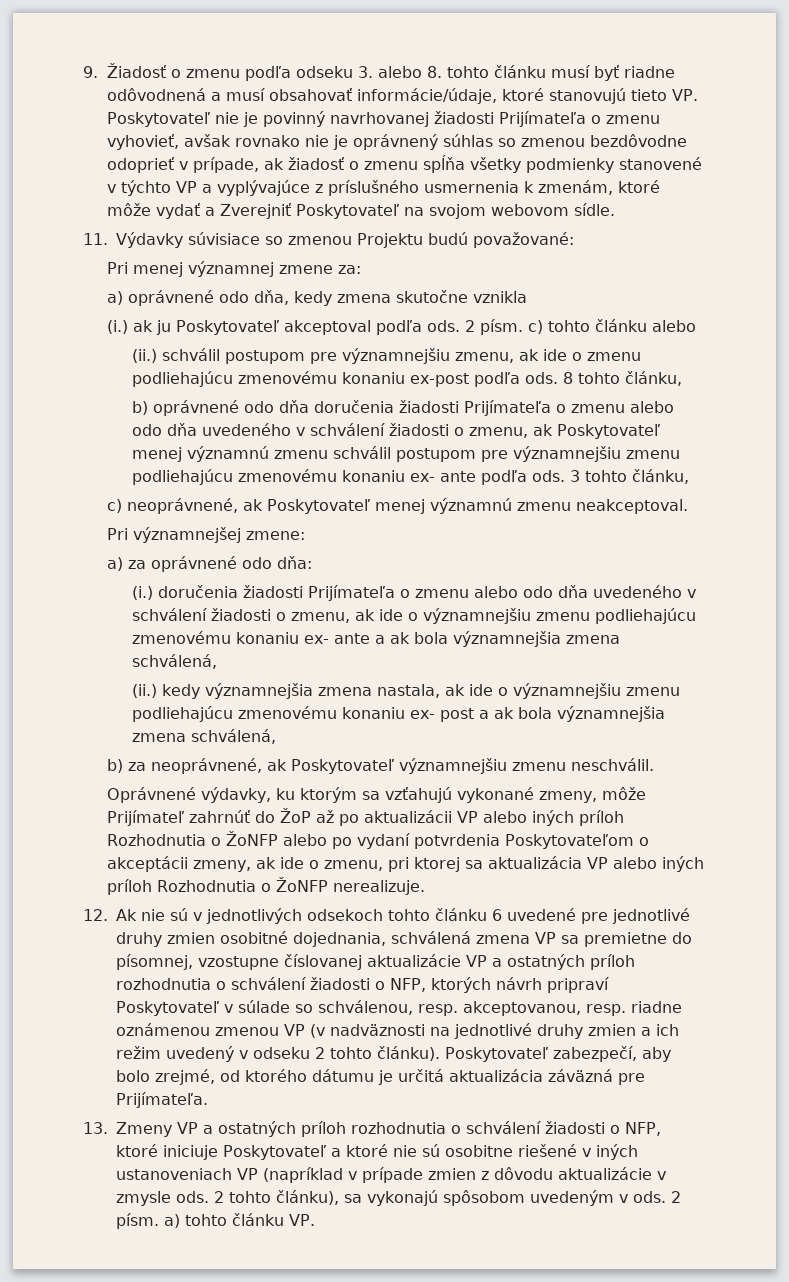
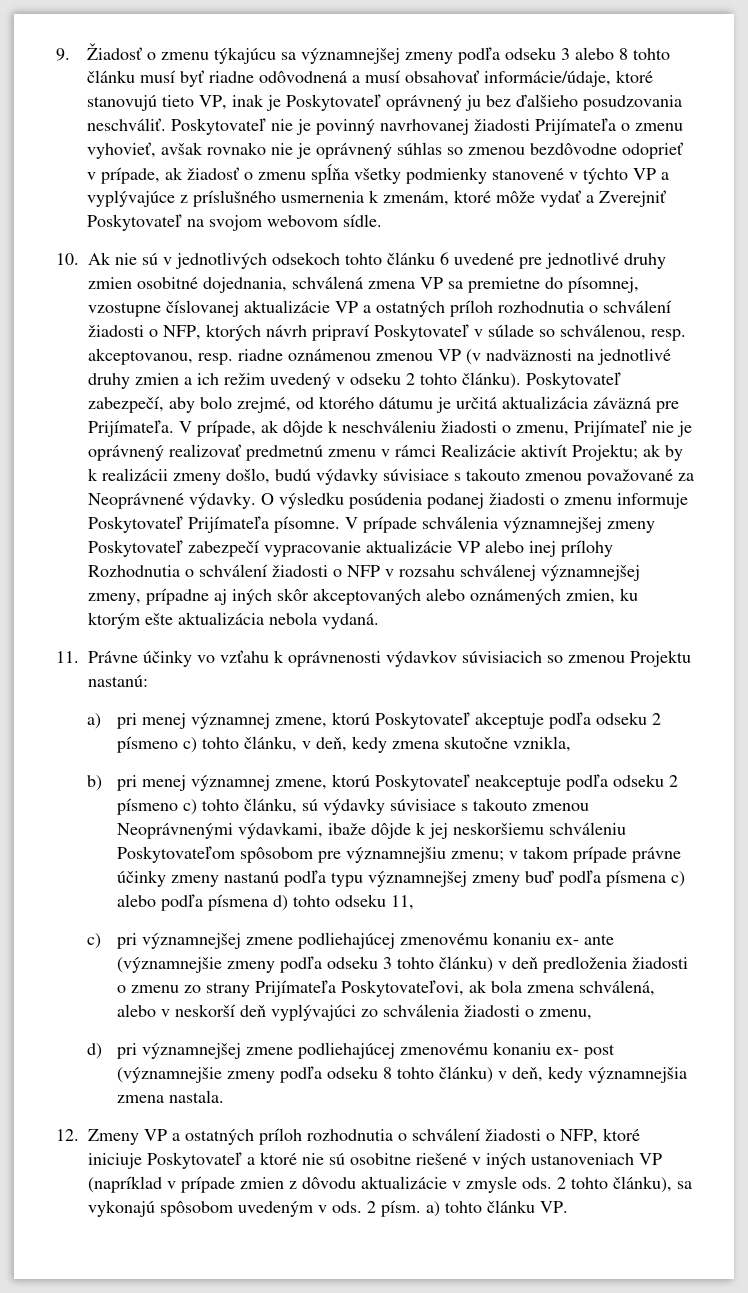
- 9. Žiadosť o zmenu podľa odseku 3. alebo 8. tohto článku musí byť riadne odôvodnená a musí obsahovať informácie/údaje, ktoré stanovujú tieto VP. Poskytovateľ nie je povinný navrhovanej žiadosti Prijímateľa o zmenu vyhovieť, avšak rovnako nie je oprávnený súhlas so zmenou bezdôvodne odoprieť v prípade, ak žiadosť o zmenu spĺňa všetky podmienky stanovené v týchto VP a vyplývajúce z príslušného usmernenia k zmenám, ktoré môže vydať a Zverejniť Poskytovateľ na svojom webovom sídle.
+ 9. Žiadosť o zmenu týkajúcu sa významnejšej zmeny podľa odseku 3 alebo 8 tohto článku musí byť riadne odôvodnená a musí obsahovať informácie/údaje, ktoré stanovujú tieto VP, inak je Poskytovateľ oprávnený ju bez ďalšieho posudzovania neschváliť. Poskytovateľ nie je povinný navrhovanej žiadosti Prijímateľa o zmenu vyhovieť, avšak rovnako nie je oprávnený súhlas so zmenou bezdôvodne odoprieť v prípade, ak žiadosť o zmenu spĺňa všetky podmienky stanovené v týchto VP a vyplývajúce z príslušného usmernenia k zmenám, ktoré môže vydať a Zverejniť Poskytovateľ na svojom webovom sídle.
- 11. Výdavky súvisiace so zmenou Projektu budú považované:
- Pri menej významnej zmene za:
- a) oprávnené odo dňa, kedy zmena skutočne vznikla
- (i.) ak ju Poskytovateľ akceptoval podľa ods. 2 písm. c) tohto článku alebo
- (ii.) schválil postupom pre významnejšiu zmenu, ak ide o zmenu podliehajúcu zmenovému konaniu ex-post podľa ods. 8 tohto článku,
- b) oprávnené odo dňa doručenia žiadosti Prijímateľa o zmenu alebo odo dňa uvedeného v schválení žiadosti o zmenu, ak Poskytovateľ menej významnú zmenu schválil postupom pre významnejšiu zmenu podliehajúcu zmenovému konaniu ex- ante podľa ods. 3 tohto článku,
- c) neoprávnené, ak Poskytovateľ menej významnú zmenu neakceptoval.
- Pri významnejšej zmene:
- a) za oprávnené odo dňa:
- (i.) doručenia žiadosti Prijímateľa o zmenu alebo odo dňa uvedeného v schválení žiadosti o zmenu, ak ide o významnejšiu zmenu podliehajúcu zmenovému konaniu ex- ante a ak bola významnejšia zmena schválená,
- (ii.) kedy významnejšia zmena nastala, ak ide o významnejšiu zmenu podliehajúcu zmenovému konaniu ex- post a ak bola významnejšia zmena schválená,
- b) za neoprávnené, ak Poskytovateľ významnejšiu zmenu neschválil.
- Oprávnené výdavky, ku ktorým sa vzťahujú vykonané zmeny, môže Prijímateľ zahrnúť do ŽoP až po aktualizácii VP alebo iných príloh Rozhodnutia o ŽoNFP alebo po vydaní potvrdenia Poskytovateľom o akceptácii zmeny, ak ide o zmenu, pri ktorej sa aktualizácia VP alebo iných príloh Rozhodnutia o ŽoNFP nerealizuje.
- 12. Ak nie sú v jednotlivých odsekoch tohto článku 6 uvedené pre jednotlivé druhy zmien osobitné dojednania, schválená zmena VP sa premietne do písomnej, vzostupne číslovanej aktualizácie VP a ostatných príloh rozhodnutia o schválení žiadosti o NFP, ktorých návrh pripraví Poskytovateľ v súlade so schválenou, resp. akceptovanou, resp. riadne oznámenou zmenou VP (v nadväznosti na jednotlivé druhy zmien a ich režim uvedený v odseku 2 tohto článku).
+ 10. Ak nie sú v jednotlivých odsekoch tohto článku 6 uvedené pre jednotlivé druhy zmien osobitné dojednania, schválená zmena VP sa premietne do písomnej, vzostupne číslovanej aktualizácie VP a ostatných príloh rozhodnutia o schválení žiadosti o NFP, ktorých návrh pripraví Poskytovateľ v súlade so schválenou, resp. akceptovanou, resp. riadne oznámenou zmenou VP (v nadväznosti na jednotlivé druhy zmien a ich režim uvedený v odseku 2 tohto článku).
- Poskytovateľ zabezpečí, aby bolo zrejmé, od ktorého dátumu je určitá aktualizácia záväzná pre Prijímateľa.
- 13. Zmeny VP a ostatných príloh rozhodnutia o schválení žiadosti o NFP, ktoré iniciuje Poskytovateľ a ktoré nie sú osobitne riešené v iných ustanoveniach VP (napríklad v prípade zmien z dôvodu aktualizácie v zmysle ods.
+ Poskytovateľ zabezpečí, aby bolo zrejmé, od ktorého dátumu je určitá aktualizácia záväzná pre Prijímateľa. V prípade, ak dôjde k neschváleniu žiadosti o zmenu, Prijímateľ nie je oprávnený realizovať predmetnú zmenu v rámci Realizácie aktivít Projektu; ak by k realizácii zmeny došlo, budú výdavky súvisiace s takouto zmenou považované za Neoprávnené výdavky. O výsledku posúdenia podanej žiadosti o zmenu informuje Poskytovateľ Prijímateľa písomne. V prípade schválenia významnejšej zmeny Poskytovateľ zabezpečí vypracovanie aktualizácie VP alebo inej prílohy Rozhodnutia o schválení žiadosti o NFP v rozsahu schválenej významnejšej zmeny, prípadne aj iných skôr akceptovaných alebo oznámených zmien, ku ktorým ešte aktualizácia nebola vydaná.
+ 11. Právne účinky vo vzťahu k oprávnenosti výdavkov súvisiacich so zmenou Projektu nastanú:
+ a) pri menej významnej zmene, ktorú Poskytovateľ akceptuje podľa odseku 2 písmeno c) tohto článku, v deň, kedy zmena skutočne vznikla,
+ b) pri menej významnej zmene, ktorú Poskytovateľ neakceptuje podľa odseku 2 písmeno c) tohto článku, sú výdavky súvisiace s takouto zmenou Neoprávnenými výdavkami, ibaže dôjde k jej neskoršiemu schváleniu Poskytovateľom spôsobom pre významnejšiu zmenu; v takom prípade právne účinky zmeny nastanú podľa typu významnejšej zmeny buď podľa písmena c) alebo podľa písmena d) tohto odseku 11,
+ c) pri významnejšej zmene podliehajúcej zmenovému konaniu ex- ante (významnejšie zmeny podľa odseku 3 tohto článku) v deň predloženia žiadosti o zmenu zo strany Prijímateľa Poskytovateľovi, ak bola zmena schválená, alebo v neskorší deň vyplývajúci zo schválenia žiadosti o zmenu,
+ d) pri významnejšej zmene podliehajúcej zmenovému konaniu ex- post (významnejšie zmeny podľa odseku 8 tohto článku) v deň, kedy významnejšia zmena nastala.
+ 12. Zmeny VP a ostatných príloh rozhodnutia o schválení žiadosti o NFP, ktoré iniciuje Poskytovateľ a ktoré nie sú osobitne riešené v iných ustanoveniach VP (napríklad v prípade zmien z dôvodu aktualizácie v zmysle ods.

